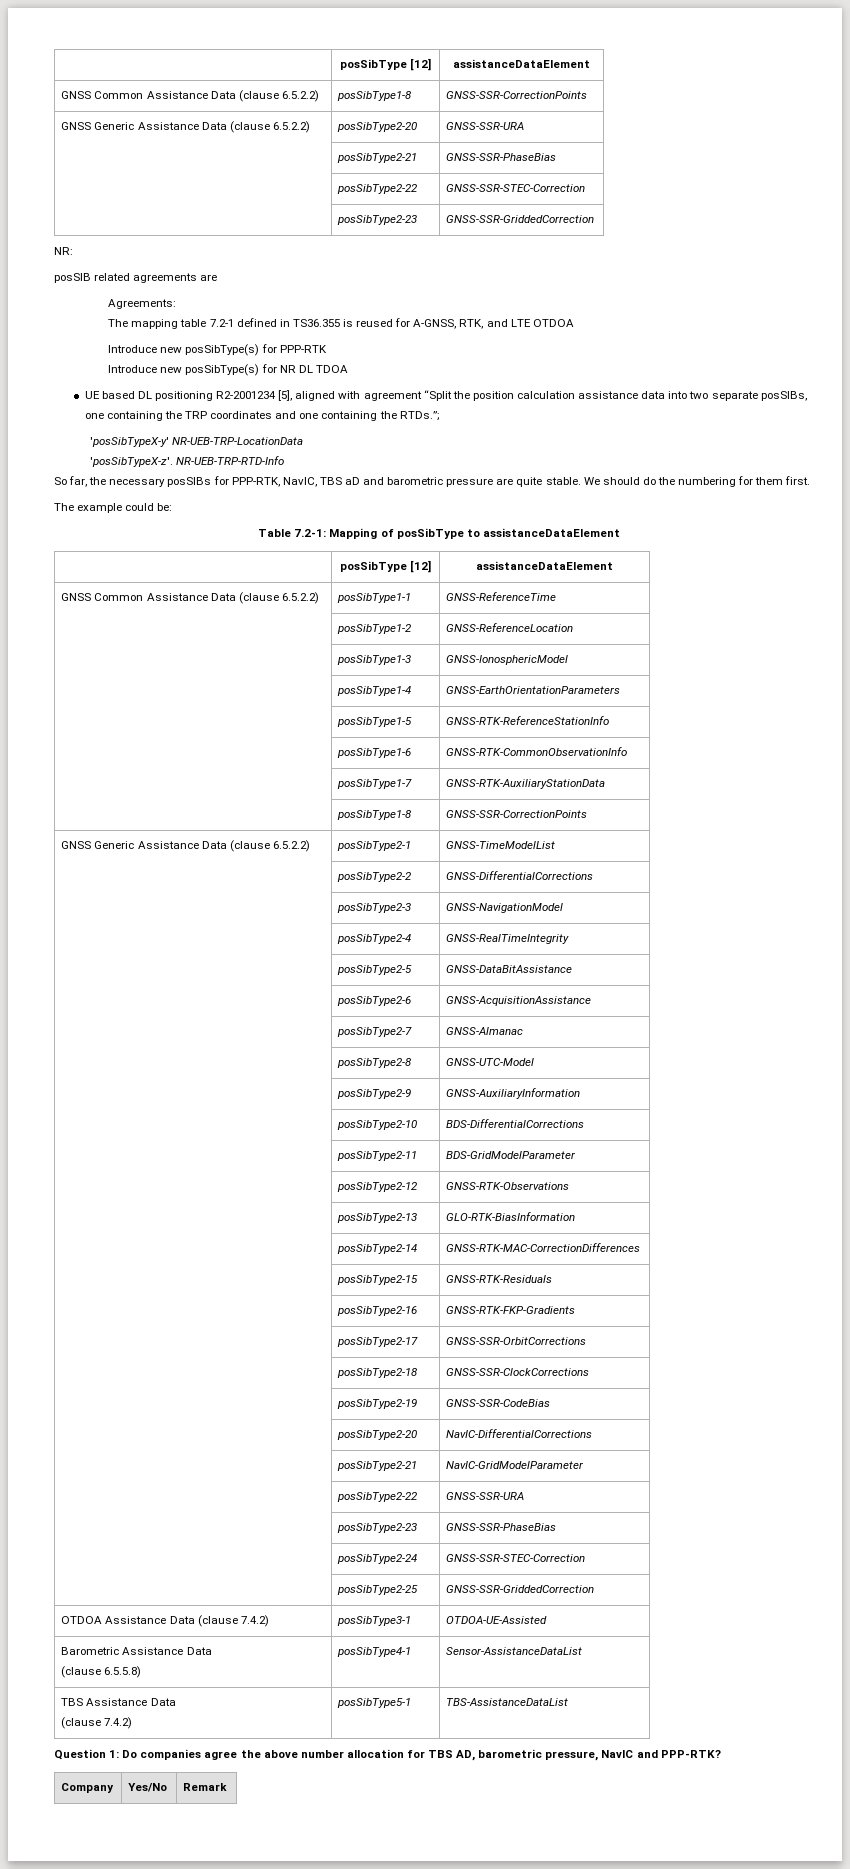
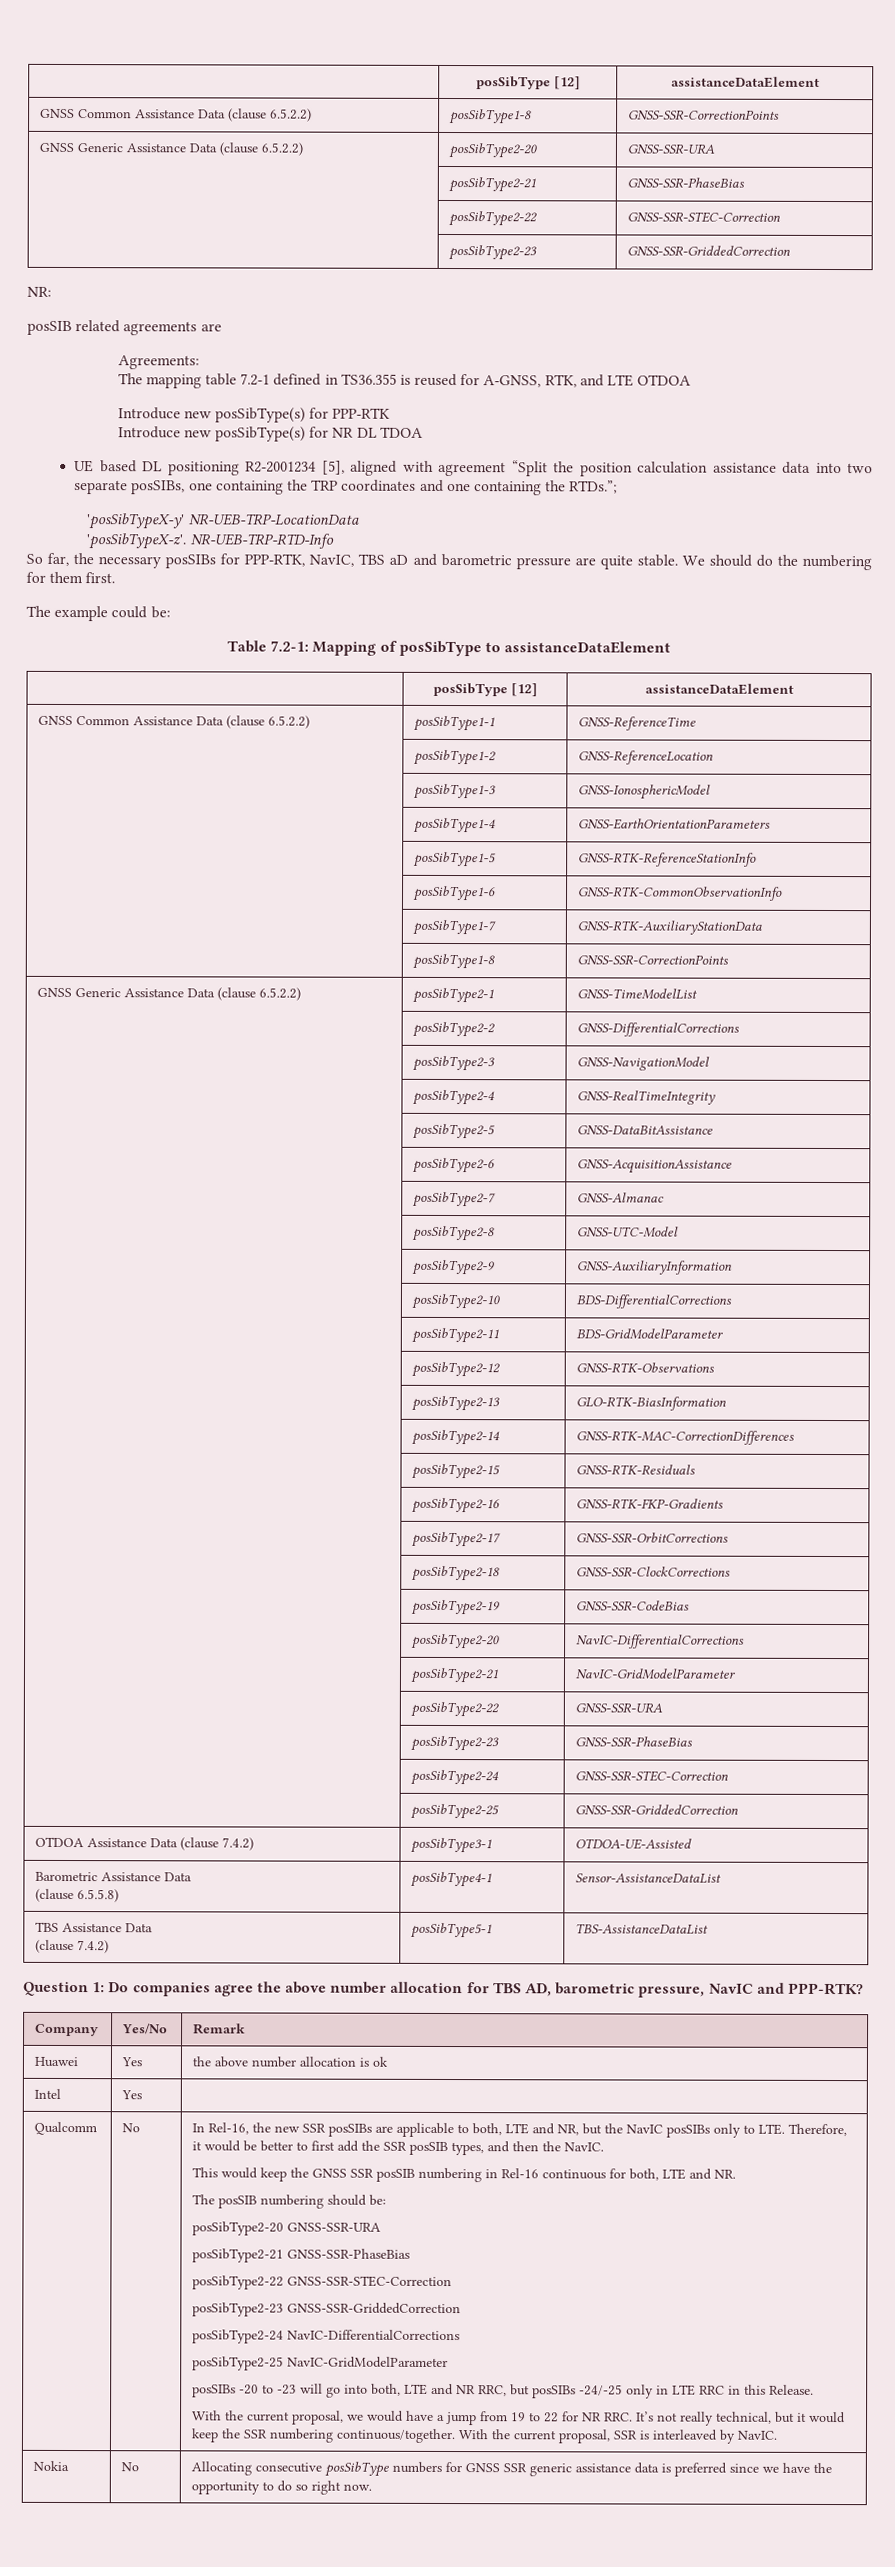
+ Huawei | Yes | the above number allocation is ok
+ Intel | Yes |
+ Qualcomm | No | In Rel-16, the new SSR posSIBs are applicable to both, LTE and NR, but the NavIC posSIBs only to LTE. Therefore, it would be better to first add the SSR posSIB types, and then the NavIC.
+ This would keep the GNSS SSR posSIB numbering in Rel-16 continuous for both, LTE and NR.
+ The posSIB numbering should be:
+ posSibType2-20 GNSS-SSR-URA
+ posSibType2-21 GNSS-SSR-PhaseBias
+ posSibType2-22 GNSS-SSR-STEC-Correction
+ posSibType2-23 GNSS-SSR-GriddedCorrection
+ posSibType2-24 NavIC-DifferentialCorrections
+ posSibType2-25 NavIC-GridModelParameter
+ posSIBs -20 to -23 will go into both, LTE and NR RRC, but posSIBs -24/-25 only in LTE RRC in this Release.
+ With the current proposal, we would have a jump from 19 to 22 for NR RRC. It’s not really technical, but it would keep the SSR numbering continuous/together. With the current proposal, SSR is interleaved by NavIC.
+ Nokia | No | Allocating consecutive posSibType numbers for GNSS SSR generic assistance data is preferred since we have the opportunity to do so right now.

